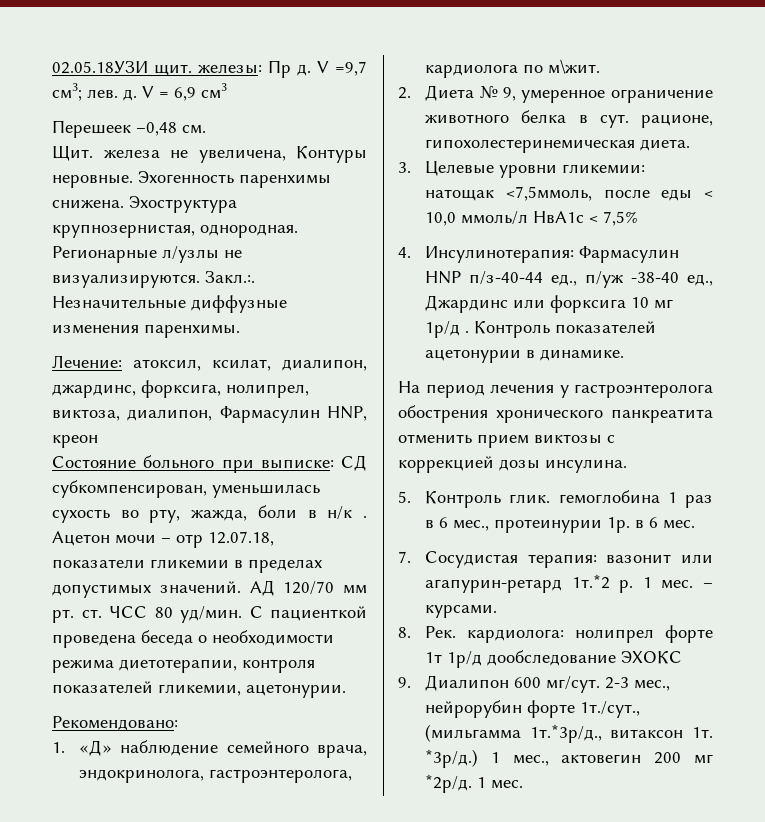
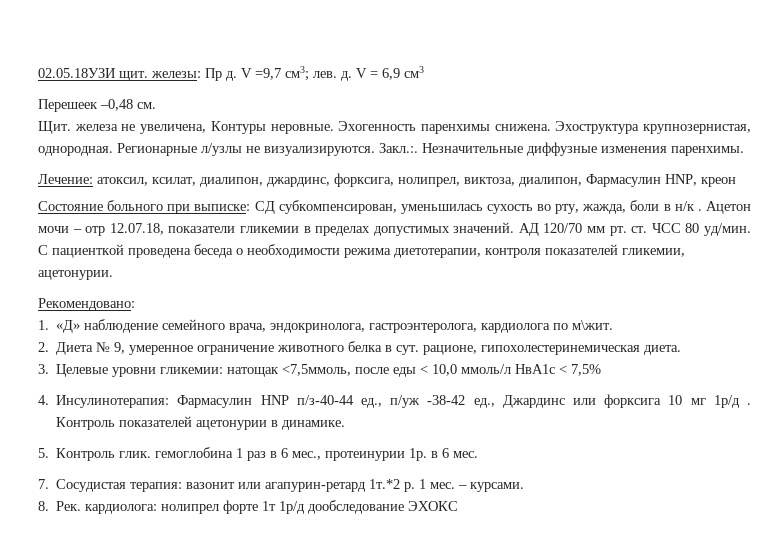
- 4. Инсулинотерапия: Фармасулин НNP п/з-40-44 ед., п/уж -38-40 ед., Джардинс или форксига 10 мг 1р/д .
+ 4. Инсулинотерапия: Фармасулин НNP п/з-40-44 ед., п/уж -38-42 ед., Джардинс или форксига 10 мг 1р/д .
- На период лечения у гастроэнтеролога обострения хронического панкреатита отменить прием виктозы с коррекцией дозы инсулина.
- 9. Диалипон 600 мг/сут. 2-3 мес., нейрорубин форте 1т./сут., (мильгамма 1т.*3р/д., витаксон 1т. *3р/д.) 1 мес., актовегин 200 мг *2р/д. 1 мес.

